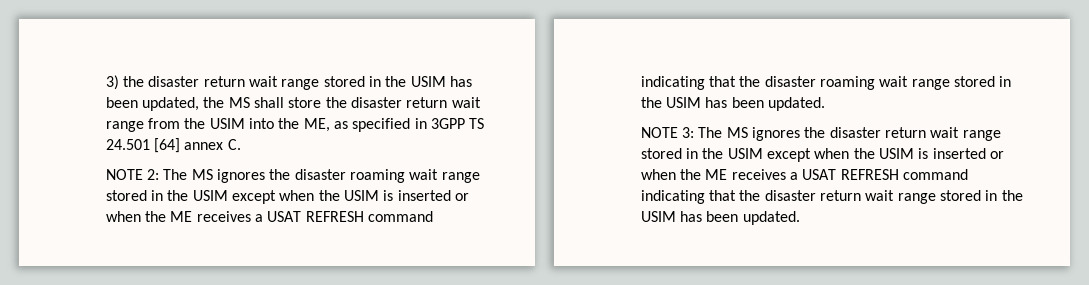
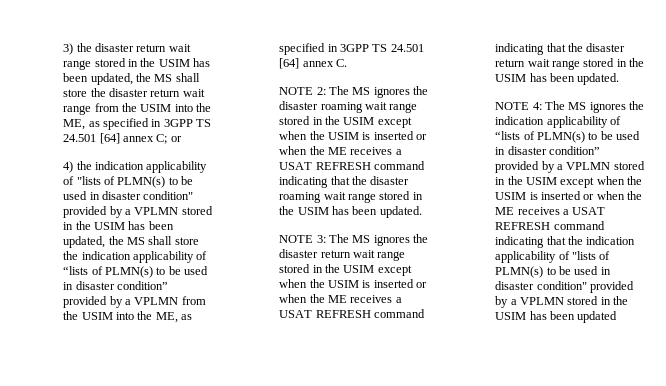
- 3) the disaster return wait range stored in the USIM has been updated, the MS shall store the disaster return wait range from the USIM into the ME, as specified in 3GPP TS 24.501 [64] annex C.
+ 3) the disaster return wait range stored in the USIM has been updated, the MS shall store the disaster return wait range from the USIM into the ME, as specified in 3GPP TS 24.501 [64] annex C; or
+ 4) the indication applicability of "lists of PLMN(s) to be used in disaster condition" provided by a VPLMN stored in the USIM has been updated, the MS shall store the indication applicability of “lists of PLMN(s) to be used in disaster condition” provided by a VPLMN from the USIM into the ME, as specified in 3GPP TS 24.501 [64] annex C.
+ NOTE 4: The MS ignores the indication applicability of “lists of PLMN(s) to be used in disaster condition” provided by a VPLMN stored in the USIM except when the USIM is inserted or when the ME receives a USAT REFRESH command indicating that the indication applicability of "lists of PLMN(s) to be used in disaster condition" provided by a VPLMN stored in the USIM has been updated

